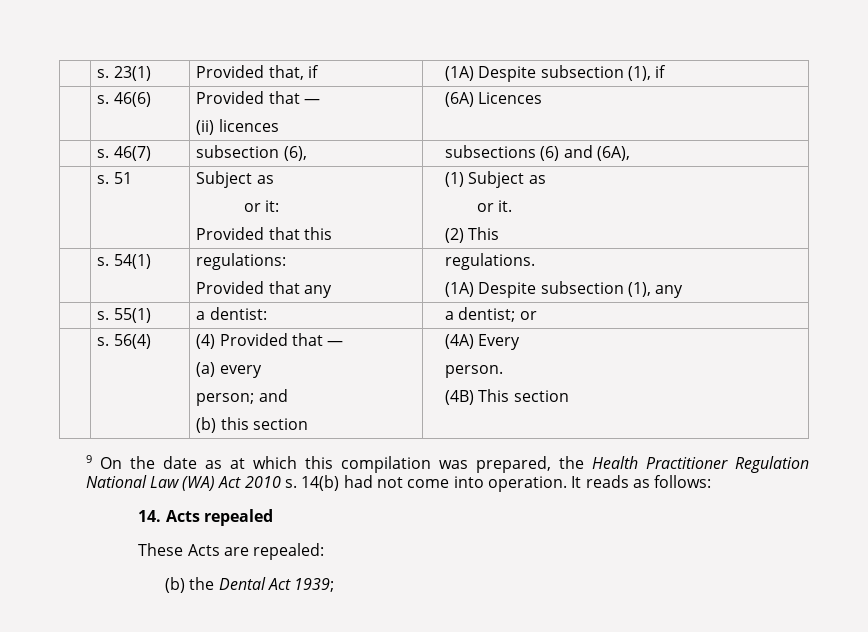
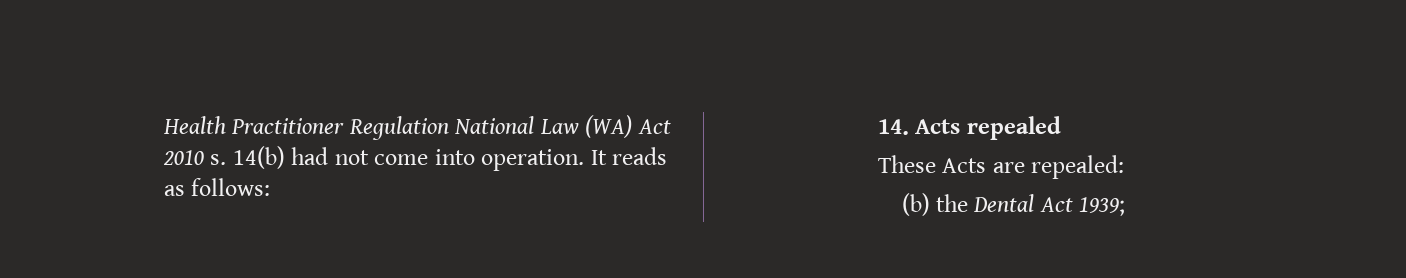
- | s. 23(1) | Provided that, if | (1A) Despite subsection (1), if
- | s. 46(6) | Provided that —
- (ii) licences | (6A) Licences
- | s. 46(7) | subsection (6), | subsections (6) and (6A),
- | s. 51 | Subject as
- or it:
- Provided that this | (1) Subject as
- or it.
- (2) This
- | s. 54(1) | regulations:
- Provided that any | regulations.
- (1A) Despite subsection (1), any
- | s. 55(1) | a dentist: | a dentist; or
- | s. 56(4) | (4) Provided that —
- (a) every
- person; and
- (b) this section | (4A) Every
- person.
- (4B) This section
- 9 On the date as at which this compilation was prepared, the Health Practitioner Regulation National Law (WA) Act 2010 s.
+ Health Practitioner Regulation National Law (WA) Act 2010 s.

